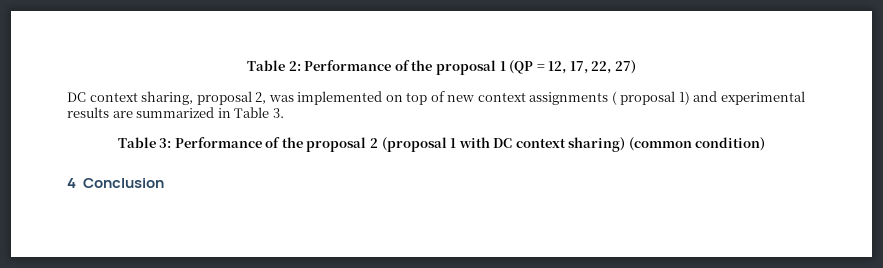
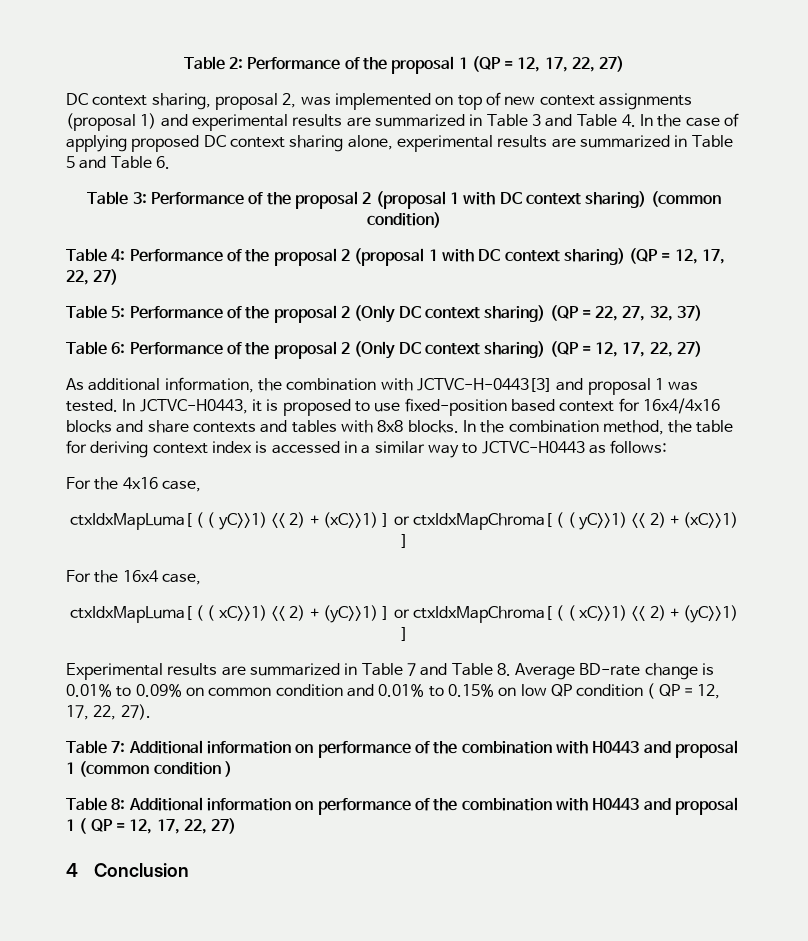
- DC context sharing, proposal 2, was implemented on top of new context assignments ( proposal 1) and experimental results are summarized in Table 3.
+ DC context sharing, proposal 2, was implemented on top of new context assignments (proposal 1) and experimental results are summarized in Table 3 and Table 4. In the case of applying proposed DC context sharing alone, experimental results are summarized in Table 5 and Table 6.
+ Table 4: Performance of the proposal 2 (proposal 1 with DC context sharing) (QP = 12, 17, 22, 27)
+ Table 5: Performance of the proposal 2 (Only DC context sharing) (QP = 22, 27, 32, 37)
+ Table 6: Performance of the proposal 2 (Only DC context sharing) (QP = 12, 17, 22, 27)
+ As additional information, the combination with JCTVC-H-0443[3] and proposal 1 was tested. In JCTVC-H0443, it is proposed to use fixed-position based context for 16x4/4x16 blocks and share contexts and tables with 8x8 blocks. In the combination method, the table for deriving context index is accessed in a similar way to JCTVC-H0443 as follows:
+ For the 4x16 case,
+ ctxIdxMapLuma[ ( ( yC>>1) << 2) + (xC>>1) ] or ctxIdxMapChroma[ ( ( yC>>1) << 2) + (xC>>1) ]
+ For the 16x4 case,
+ ctxIdxMapLuma[ ( ( xC>>1) << 2) + (yC>>1) ] or ctxIdxMapChroma[ ( ( xC>>1) << 2) + (yC>>1) ]
+ Experimental results are summarized in Table 7 and Table 8. Average BD-rate change is 0.01% to 0.09% on common condition and 0.01% to 0.15% on low QP condition ( QP = 12, 17, 22, 27).
+ Table 7: Additional information on performance of the combination with H0443 and proposal 1 (common condition )
+ Table 8: Additional information on performance of the combination with H0443 and proposal 1 ( QP = 12, 17, 22, 27)

